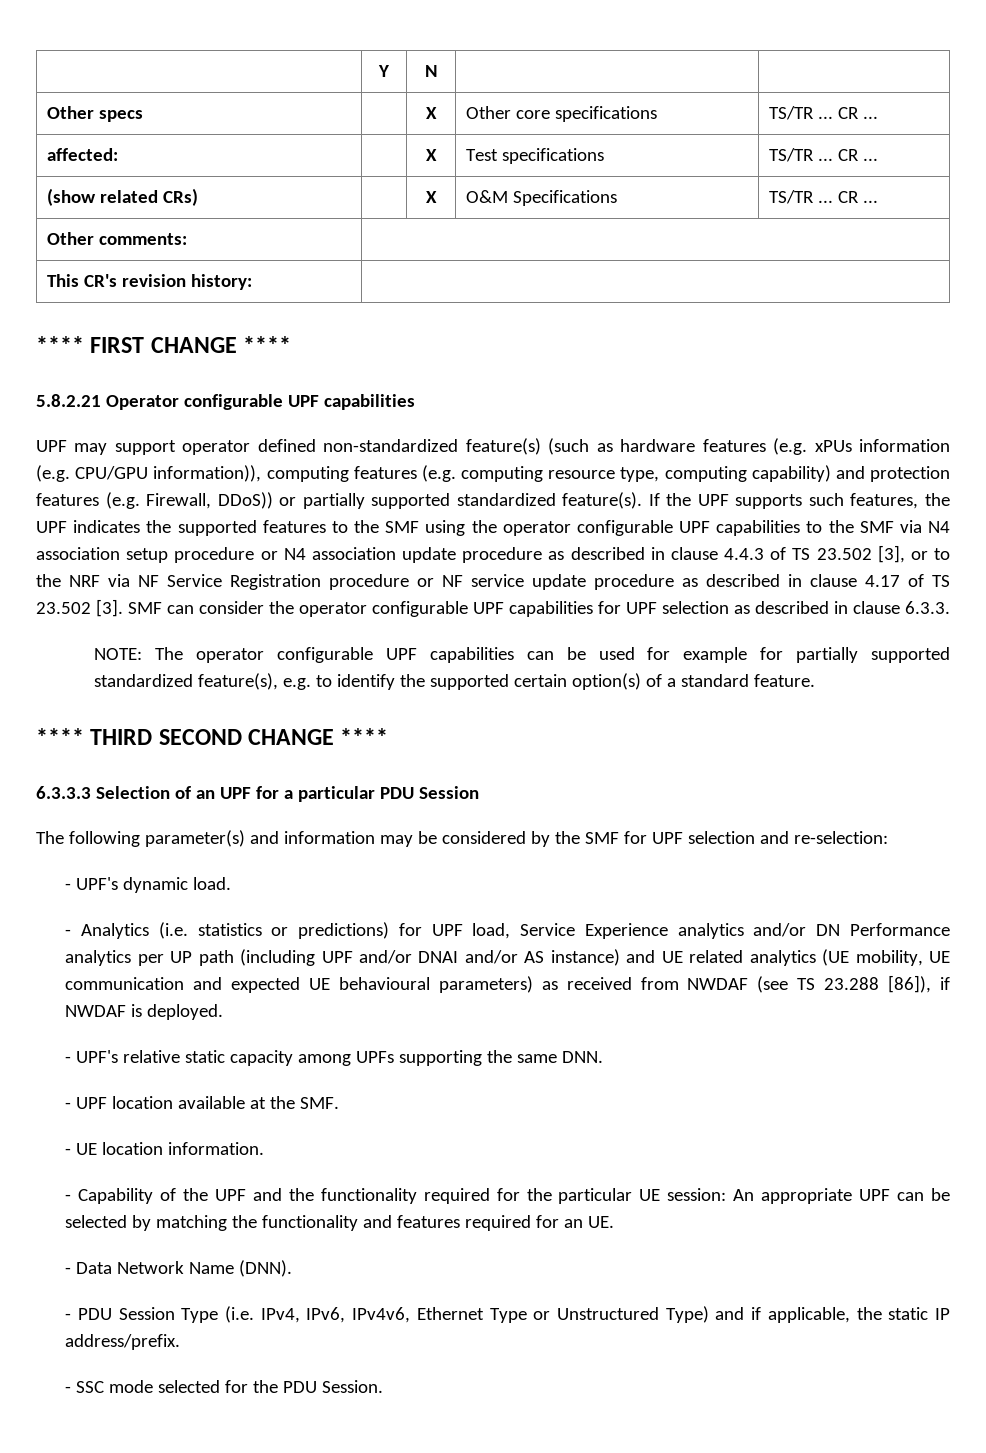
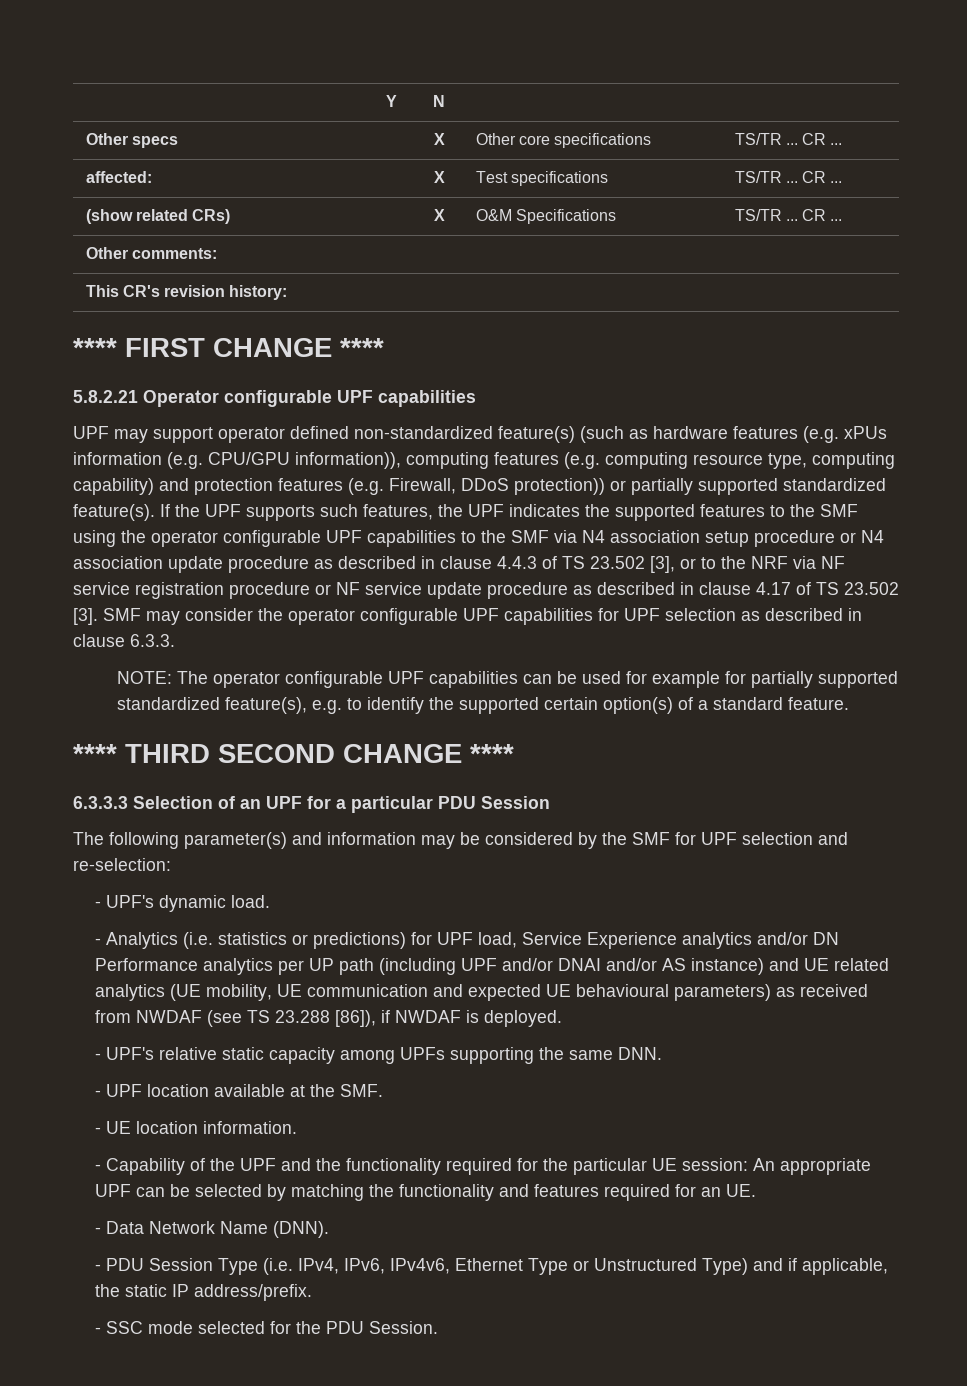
- UPF may support operator defined non-standardized feature(s) (such as hardware features (e.g. xPUs information (e.g. CPU/GPU information)), computing features (e.g. computing resource type, computing capability) and protection features (e.g. Firewall, DDoS)) or partially supported standardized feature(s).
+ UPF may support operator defined non-standardized feature(s) (such as hardware features (e.g. xPUs information (e.g. CPU/GPU information)), computing features (e.g. computing resource type, computing capability) and protection features (e.g. Firewall, DDoS protection)) or partially supported standardized feature(s).
- If the UPF supports such features, the UPF indicates the supported features to the SMF using the operator configurable UPF capabilities to the SMF via N4 association setup procedure or N4 association update procedure as described in clause 4.4.3 of TS 23.502 [3], or to the NRF via NF Service Registration procedure or NF service update procedure as described in clause 4.17 of TS 23.502 [3].
+ If the UPF supports such features, the UPF indicates the supported features to the SMF using the operator configurable UPF capabilities to the SMF via N4 association setup procedure or N4 association update procedure as described in clause 4.4.3 of TS 23.502 [3], or to the NRF via NF service registration procedure or NF service update procedure as described in clause 4.17 of TS 23.502 [3].
- SMF can consider the operator configurable UPF capabilities for UPF selection as described in clause 6.3.3.
+ SMF may consider the operator configurable UPF capabilities for UPF selection as described in clause 6.3.3.

